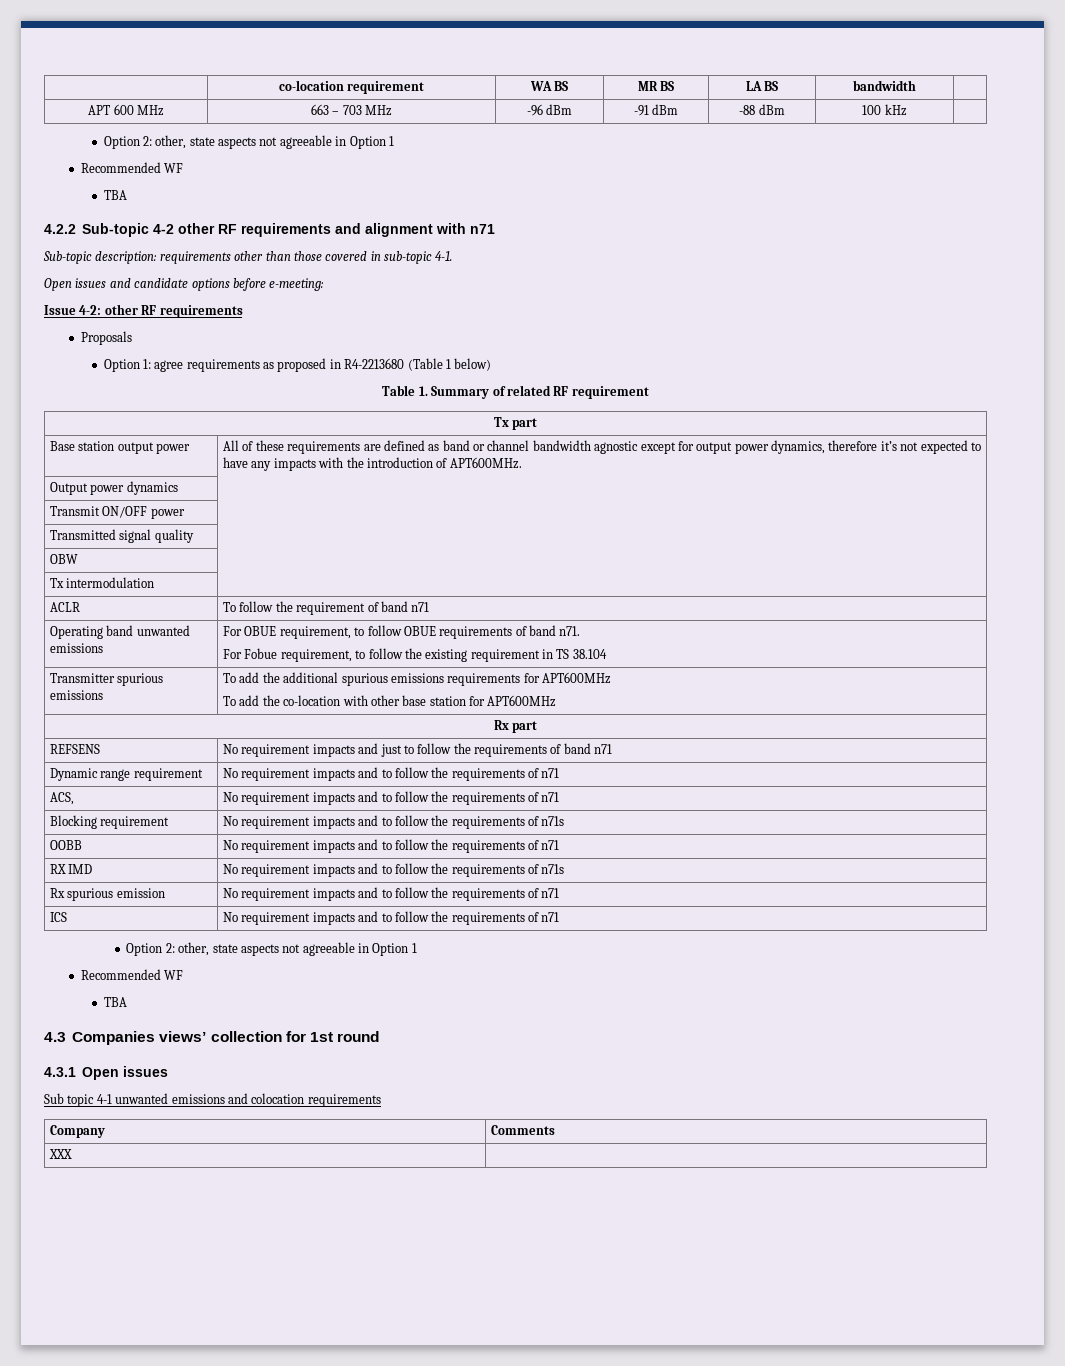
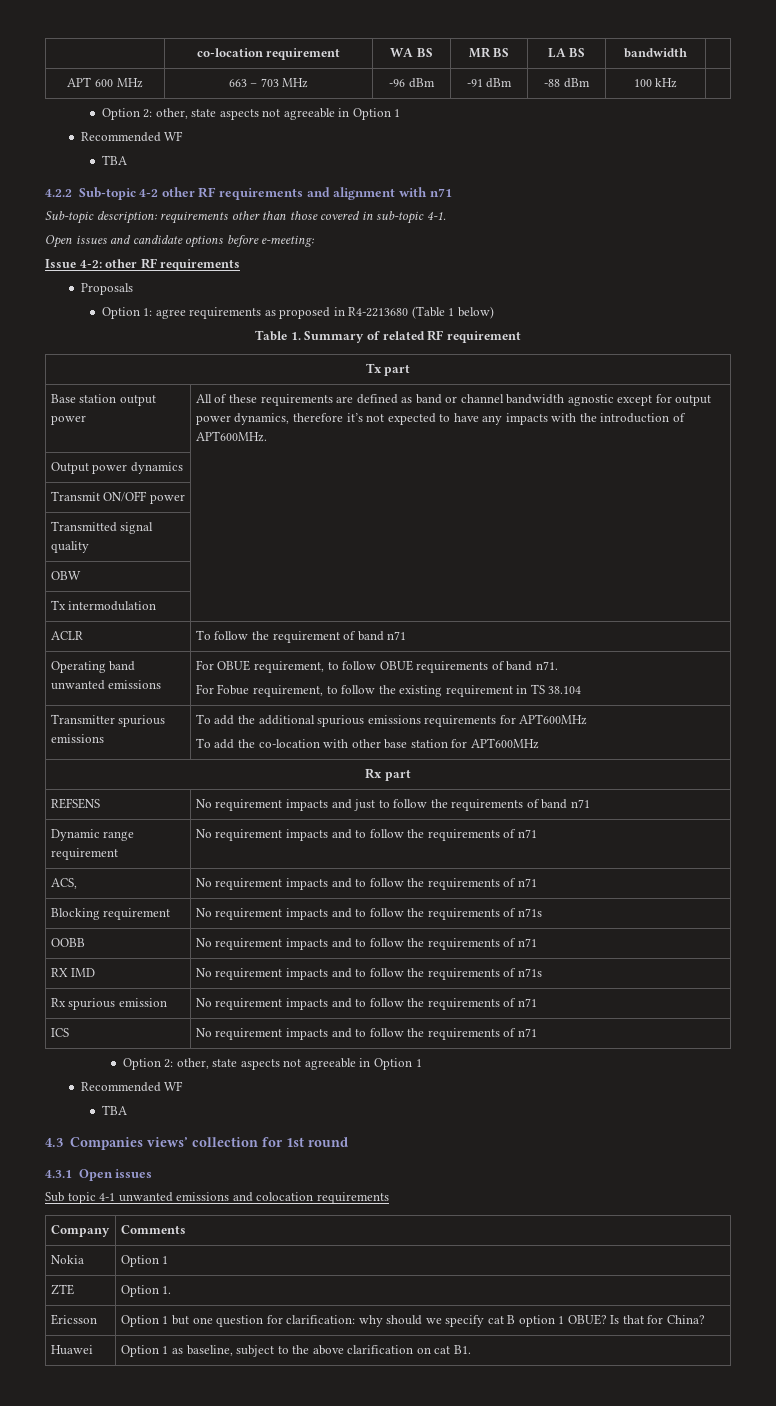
- XXX |
+ Nokia | Option 1
+ ZTE | Option 1.
+ Ericsson | Option 1 but one question for clarification: why should we specify cat B option 1 OBUE? Is that for China?
+ Huawei | Option 1 as baseline, subject to the above clarification on cat B1.

